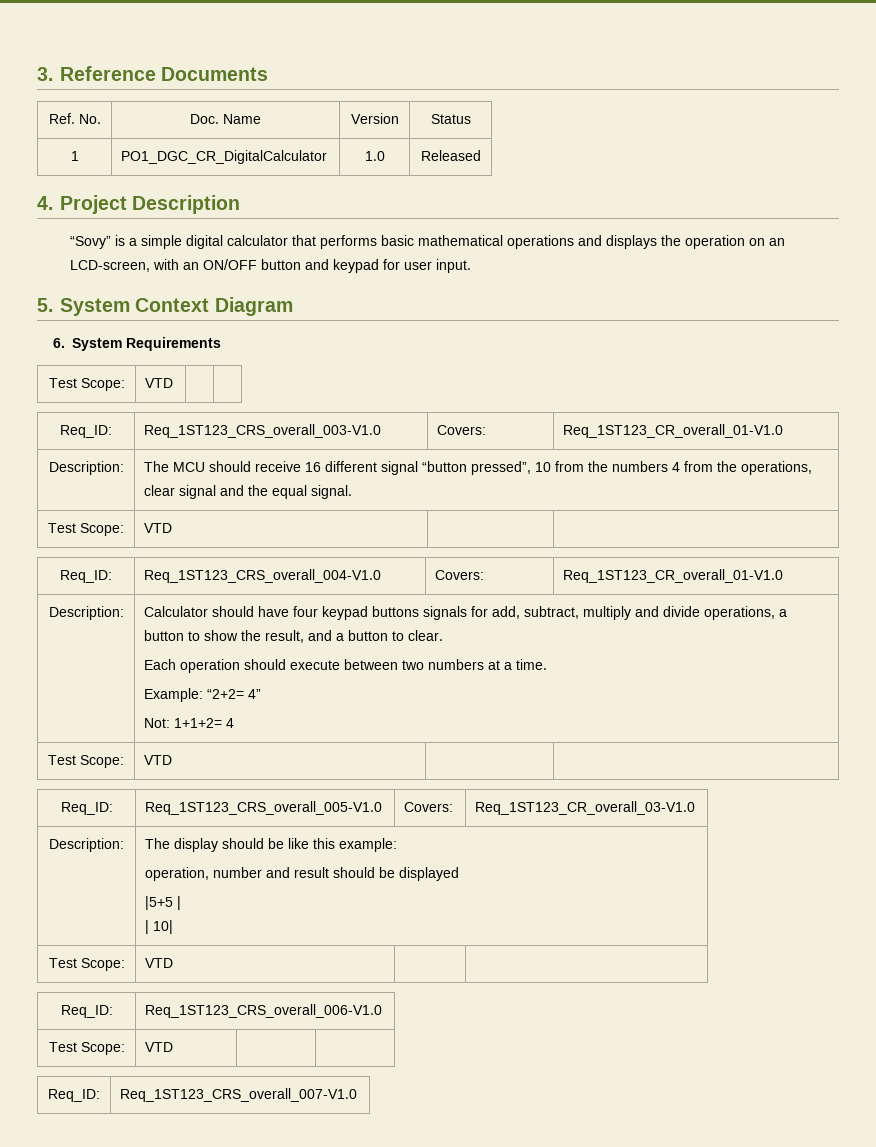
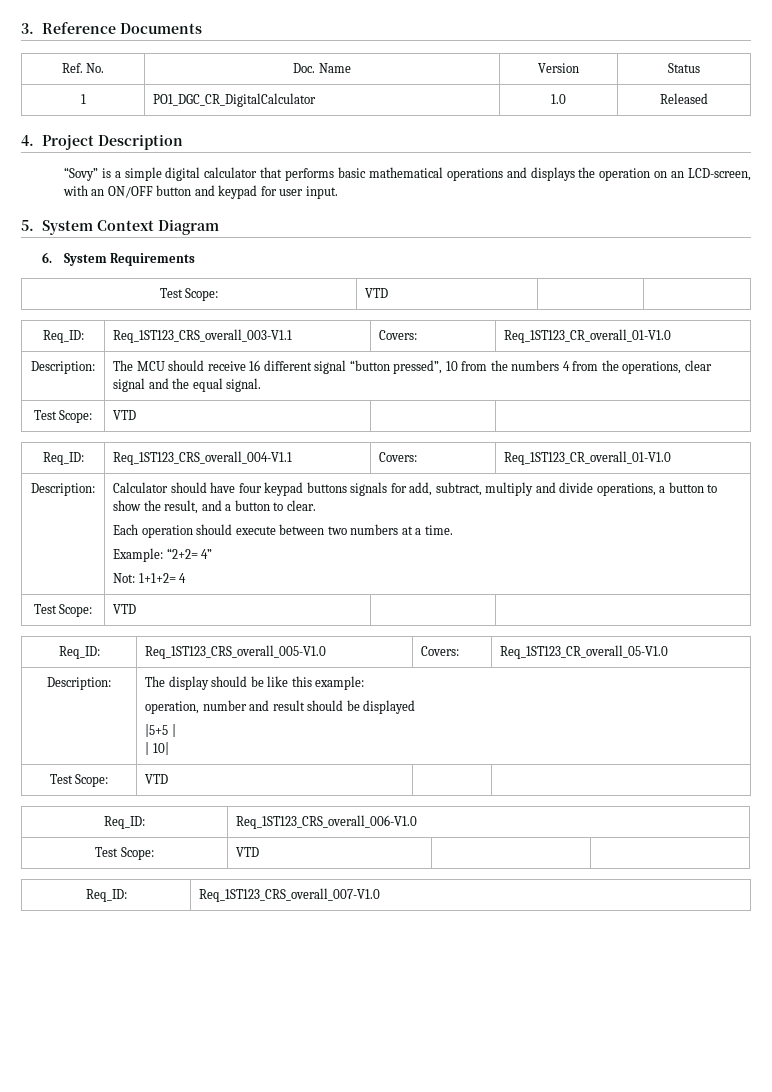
- Req_ID: | Req_1ST123_CRS_overall_003-V1.0 | Covers: | Req_1ST123_CR_overall_01-V1.0
+ Req_ID: | Req_1ST123_CRS_overall_003-V1.1 | Covers: | Req_1ST123_CR_overall_01-V1.0
- Req_ID: | Req_1ST123_CRS_overall_004-V1.0 | Covers: | Req_1ST123_CR_overall_01-V1.0
+ Req_ID: | Req_1ST123_CRS_overall_004-V1.1 | Covers: | Req_1ST123_CR_overall_01-V1.0
- Req_ID: | Req_1ST123_CRS_overall_005-V1.0 | Covers: | Req_1ST123_CR_overall_03-V1.0
+ Req_ID: | Req_1ST123_CRS_overall_005-V1.0 | Covers: | Req_1ST123_CR_overall_05-V1.0

